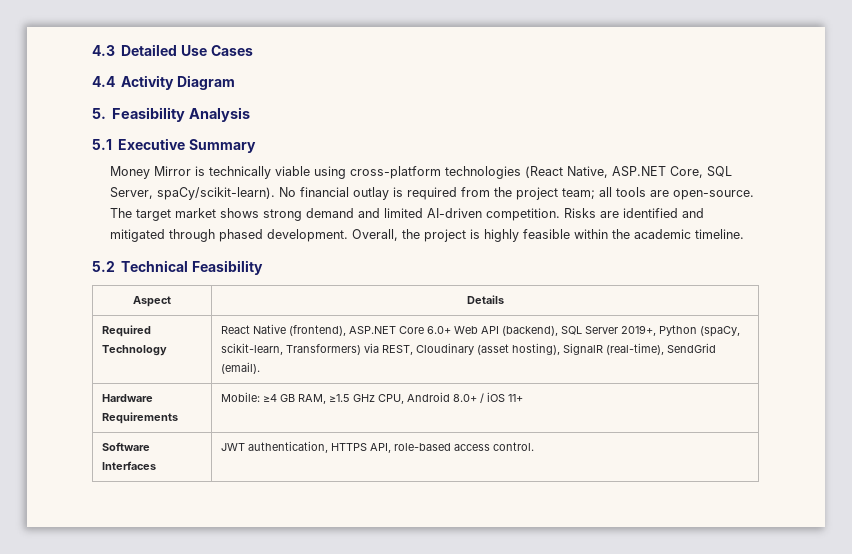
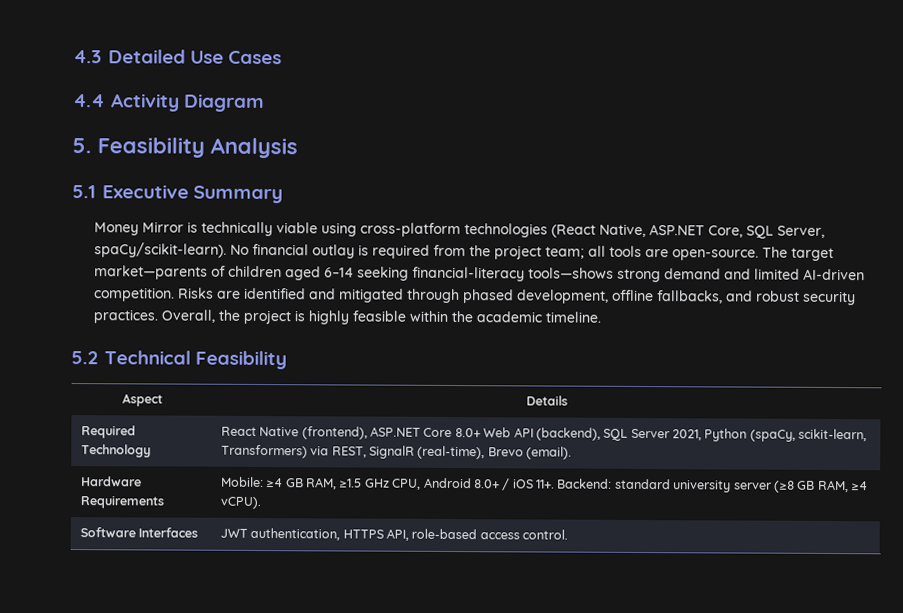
- The target market shows strong demand and limited AI-driven competition.
+ The target market—parents of children aged 6–14 seeking financial-literacy tools—shows strong demand and limited AI-driven competition.
- Risks are identified and mitigated through phased development.
+ Risks are identified and mitigated through phased development, offline fallbacks, and robust security practices.
- Required Technology | React Native (frontend), ASP.NET Core 6.0+ Web API (backend), SQL Server 2019+, Python (spaCy, scikit-learn, Transformers) via REST, Cloudinary (asset hosting), SignalR (real-time), SendGrid (email).
+ Required Technology | React Native (frontend), ASP.NET Core 8.0+ Web API (backend), SQL Server 2021, Python (spaCy, scikit-learn, Transformers) via REST, SignalR (real-time), Brevo (email).
- Hardware Requirements | Mobile: ≥4 GB RAM, ≥1.5 GHz CPU, Android 8.0+ / iOS 11+
+ Hardware Requirements | Mobile: ≥4 GB RAM, ≥1.5 GHz CPU, Android 8.0+ / iOS 11+. Backend: standard university server (≥8 GB RAM, ≥4 vCPU).

